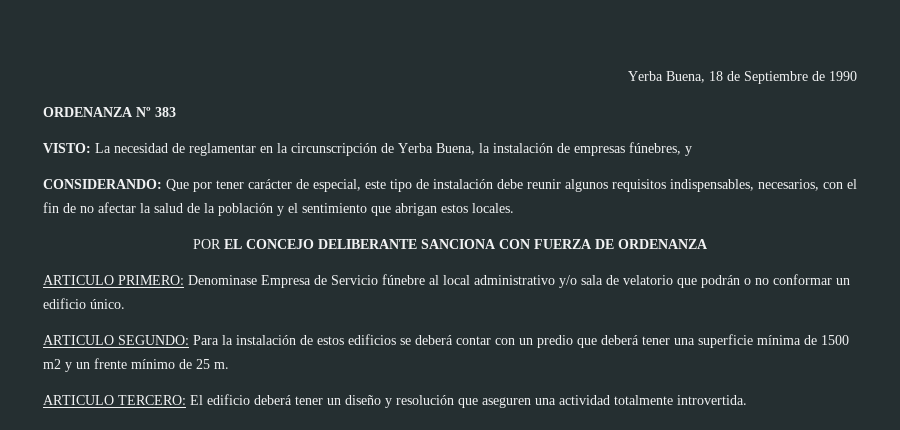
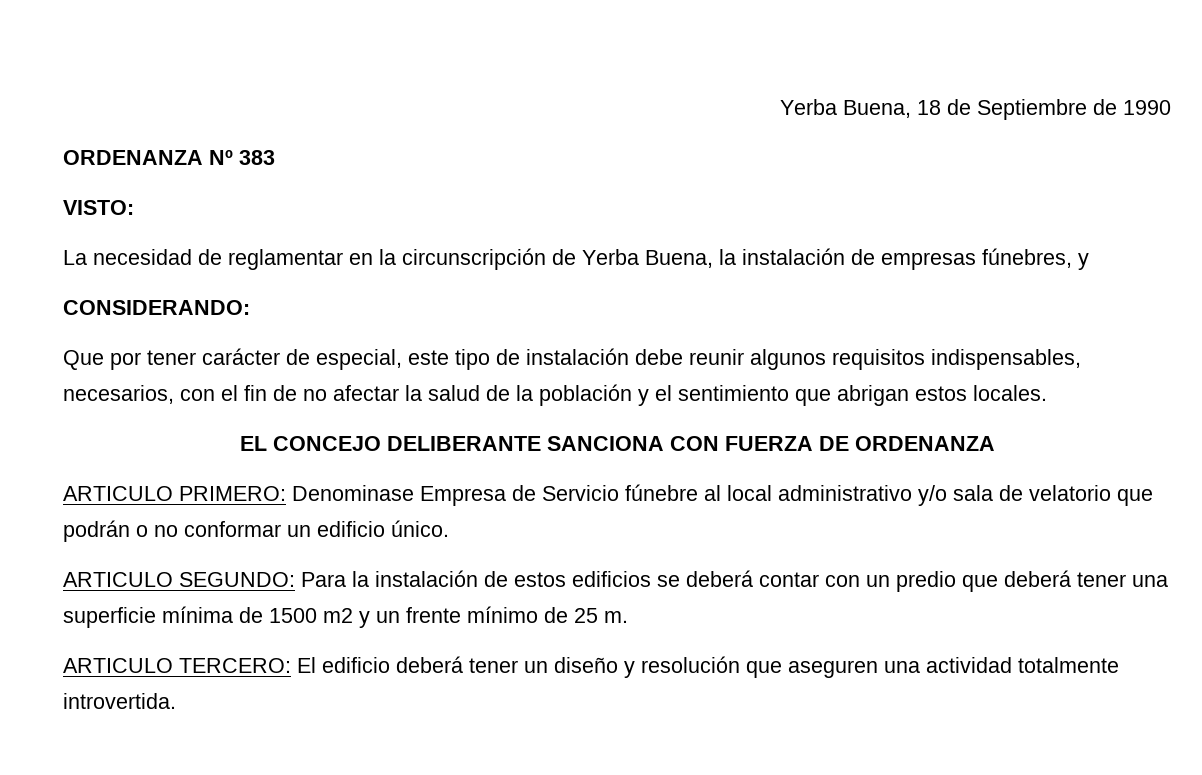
- VISTO: La necesidad de reglamentar en la circunscripción de Yerba Buena, la instalación de empresas fúnebres, y
+ VISTO:
+ La necesidad de reglamentar en la circunscripción de Yerba Buena, la instalación de empresas fúnebres, y
- CONSIDERANDO: Que por tener carácter de especial, este tipo de instalación debe reunir algunos requisitos indispensables, necesarios, con el fin de no afectar la salud de la población y el sentimiento que abrigan estos locales.
+ CONSIDERANDO:
+ Que por tener carácter de especial, este tipo de instalación debe reunir algunos requisitos indispensables, necesarios, con el fin de no afectar la salud de la población y el sentimiento que abrigan estos locales.
- POR EL CONCEJO DELIBERANTE SANCIONA CON FUERZA DE ORDENANZA
+ EL CONCEJO DELIBERANTE SANCIONA CON FUERZA DE ORDENANZA

